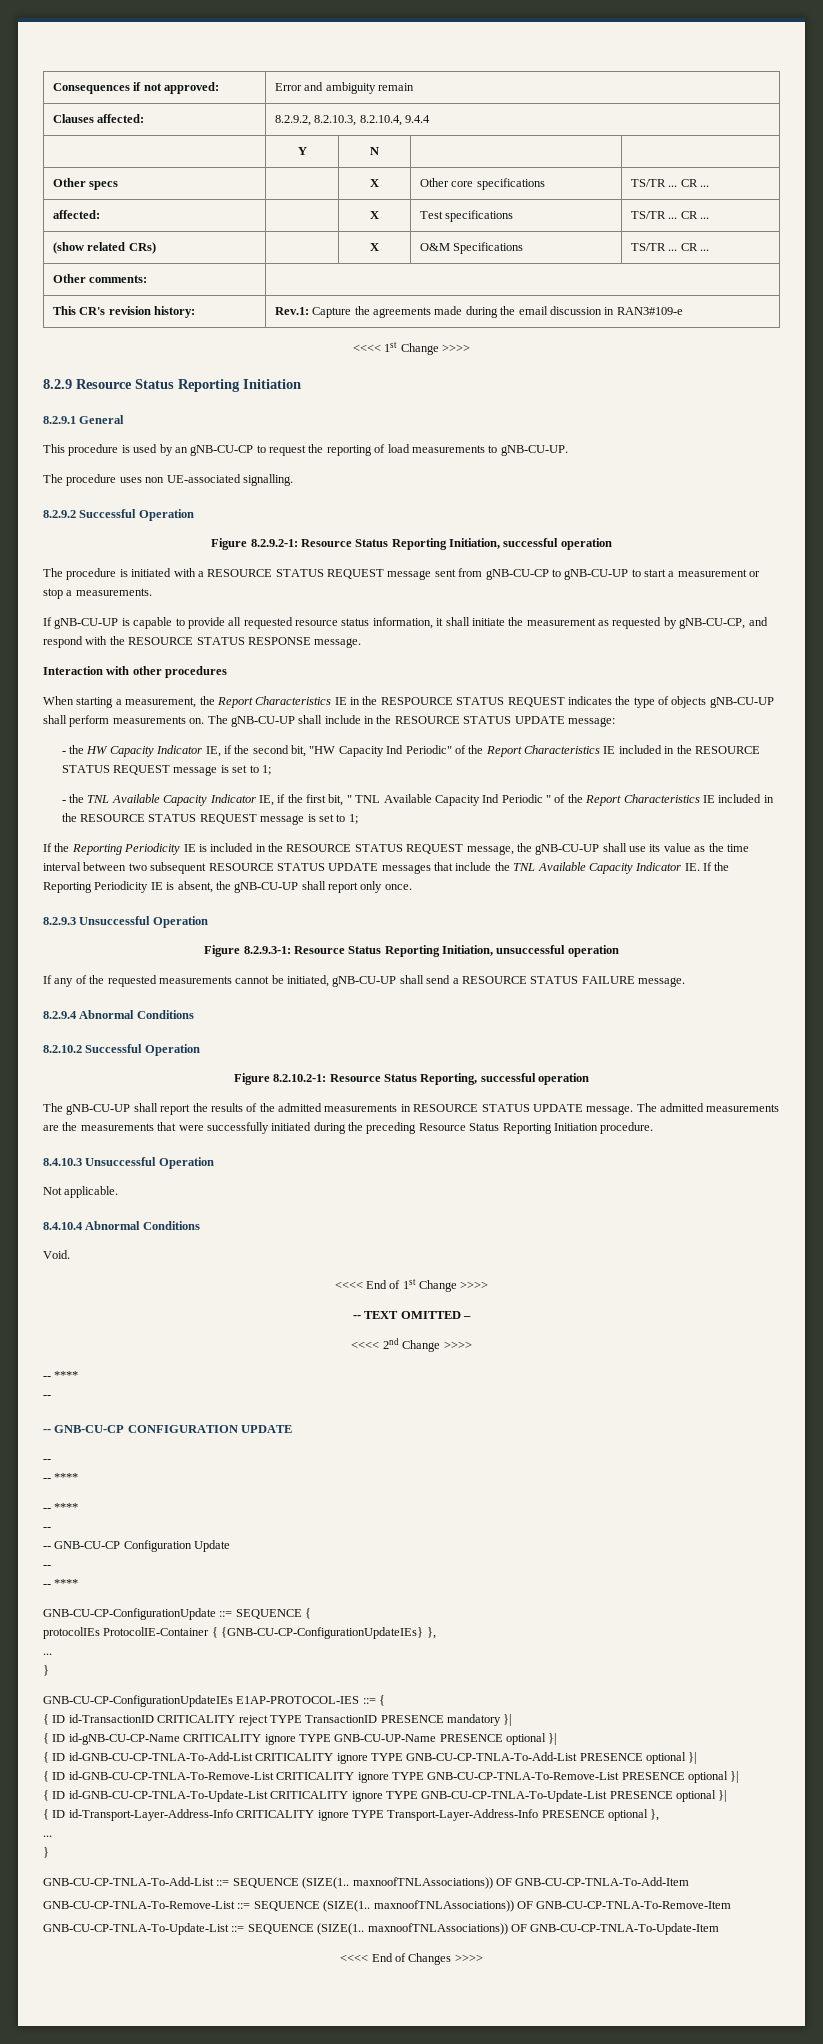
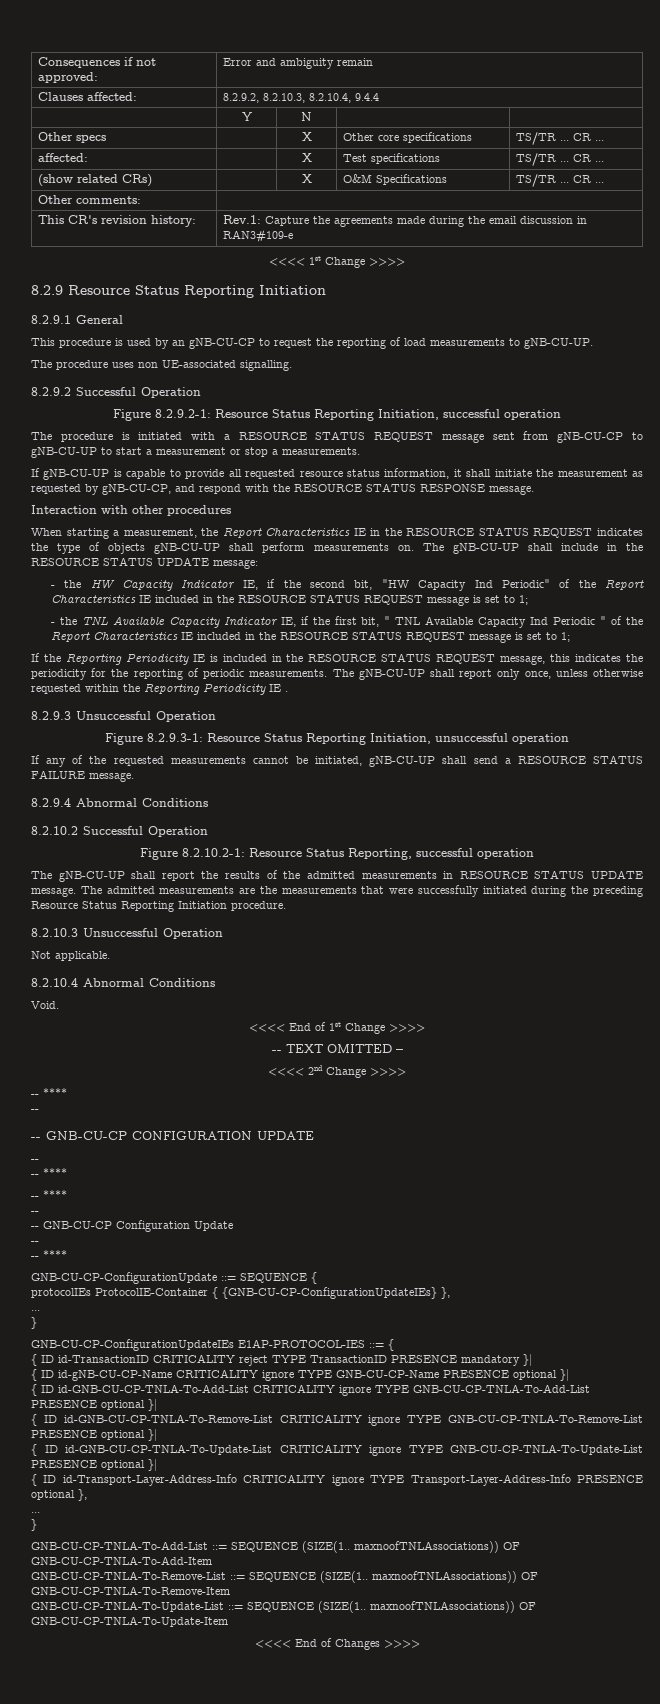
- When starting a measurement, the Report Characteristics IE in the RESPOURCE STATUS REQUEST indicates the type of objects gNB-CU-UP shall perform measurements on.
+ When starting a measurement, the Report Characteristics IE in the RESOURCE STATUS REQUEST indicates the type of objects gNB-CU-UP shall perform measurements on.
- If the Reporting Periodicity IE is included in the RESOURCE STATUS REQUEST message, the gNB-CU-UP shall use its value as the time interval between two subsequent RESOURCE STATUS UPDATE messages that include the TNL Available Capacity Indicator IE. If the Reporting Periodicity IE is absent, the gNB-CU-UP shall report only once.
+ If the Reporting Periodicity IE is included in the RESOURCE STATUS REQUEST message, this indicates the periodicity for the reporting of periodic measurements. The gNB-CU-UP shall report only once, unless otherwise requested within the Reporting Periodicity IE .
- 8.4.10.3 Unsuccessful Operation
+ 8.2.10.3 Unsuccessful Operation
- 8.4.10.4 Abnormal Conditions
+ 8.2.10.4 Abnormal Conditions
- { ID id-gNB-CU-CP-Name CRITICALITY ignore TYPE GNB-CU-UP-Name PRESENCE optional }|
+ { ID id-gNB-CU-CP-Name CRITICALITY ignore TYPE GNB-CU-CP-Name PRESENCE optional }|

